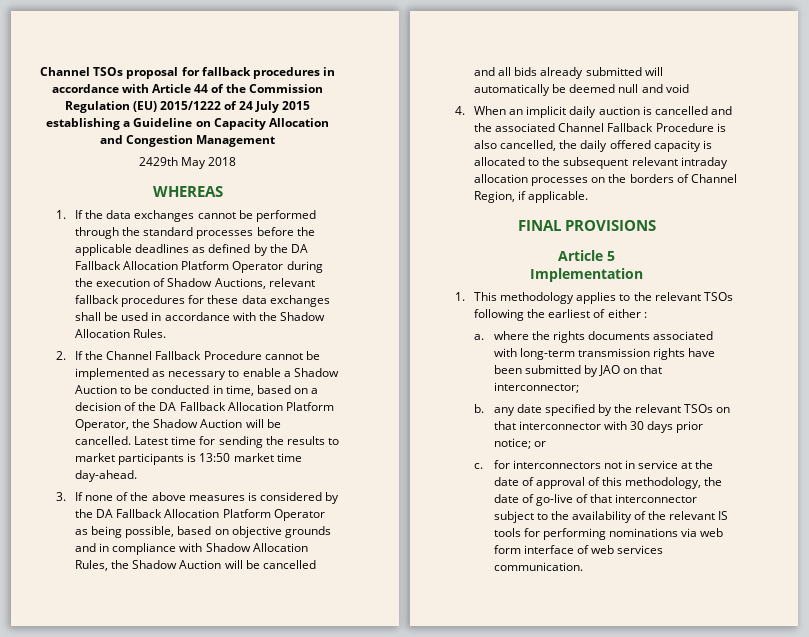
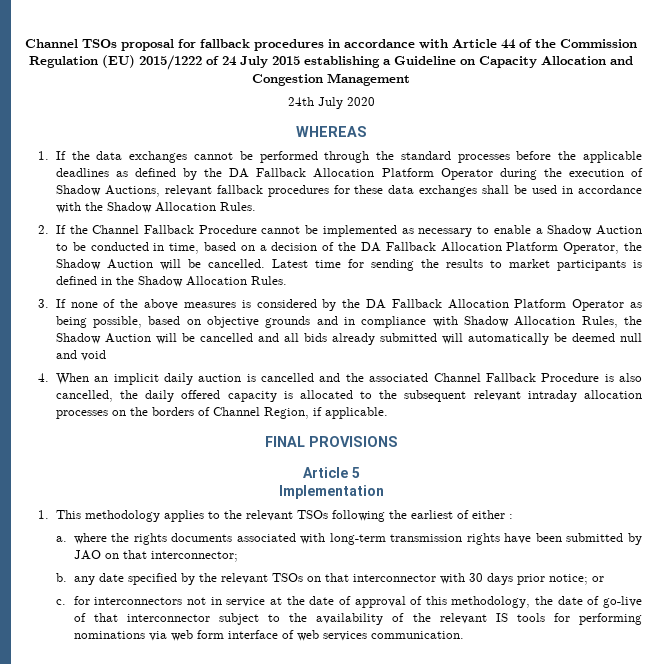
- 2429th May 2018
+ 24th July 2020
- Latest time for sending the results to market participants is 13:50 market time day-ahead.
+ Latest time for sending the results to market participants is defined in the Shadow Allocation Rules.

